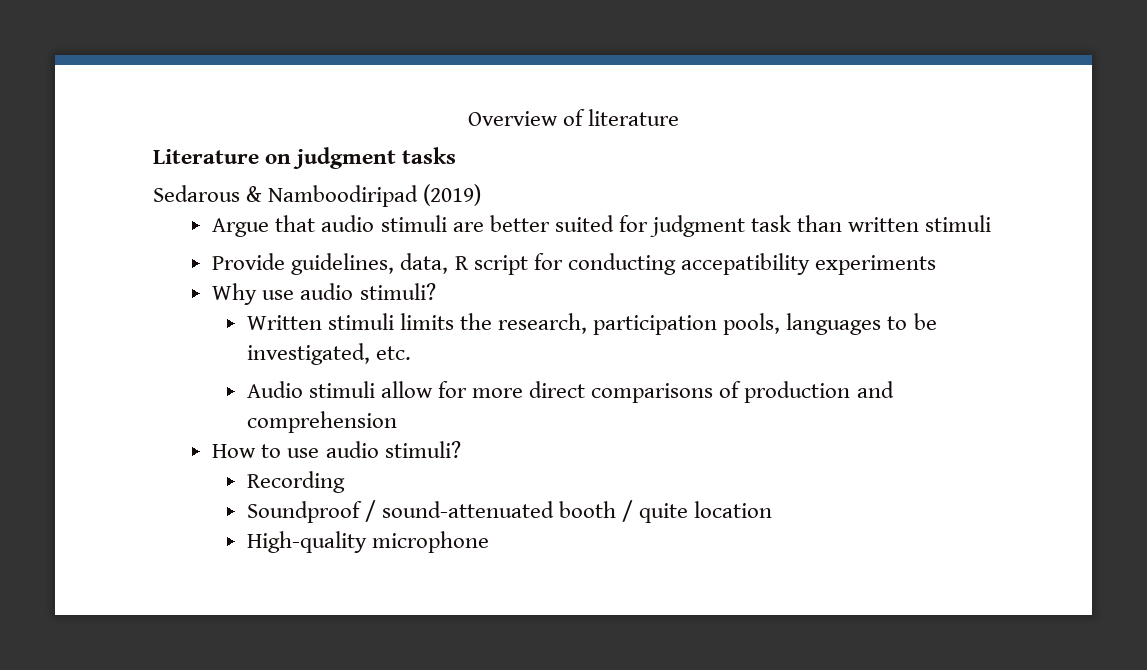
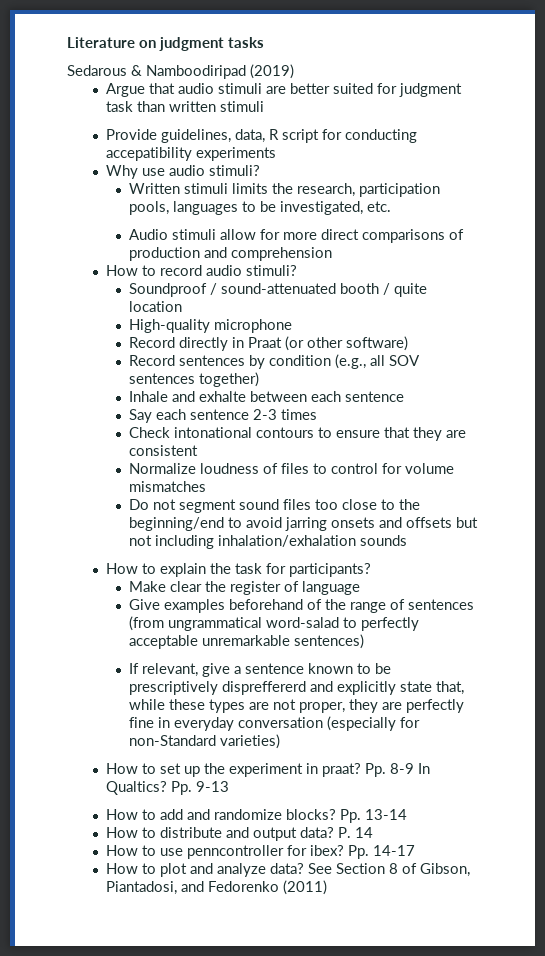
- Overview of literature
- How to use audio stimuli?
- Recording
+ How to record audio stimuli?
+ Record directly in Praat (or other software)
+ Record sentences by condition (e.g., all SOV sentences together)
+ Inhale and exhalte between each sentence
+ Say each sentence 2-3 times
+ Check intonational contours to ensure that they are consistent
+ Normalize loudness of files to control for volume mismatches
+ Do not segment sound files too close to the beginning/end to avoid jarring onsets and offsets but not including inhalation/exhalation sounds
+ How to explain the task for participants?
+ Make clear the register of language
+ Give examples beforehand of the range of sentences (from ungrammatical word-salad to perfectly acceptable unremarkable sentences)
+ If relevant, give a sentence known to be prescriptively dispreffererd and explicitly state that, while these types are not proper, they are perfectly fine in everyday conversation (especially for non-Standard varieties)
+ How to set up the experiment in praat? Pp. 8-9 In Qualtics? Pp. 9-13
+ How to add and randomize blocks? Pp. 13-14
+ How to distribute and output data? P. 14
+ How to use penncontroller for ibex? Pp. 14-17
+ How to plot and analyze data? See Section 8 of Gibson, Piantadosi, and Fedorenko (2011)

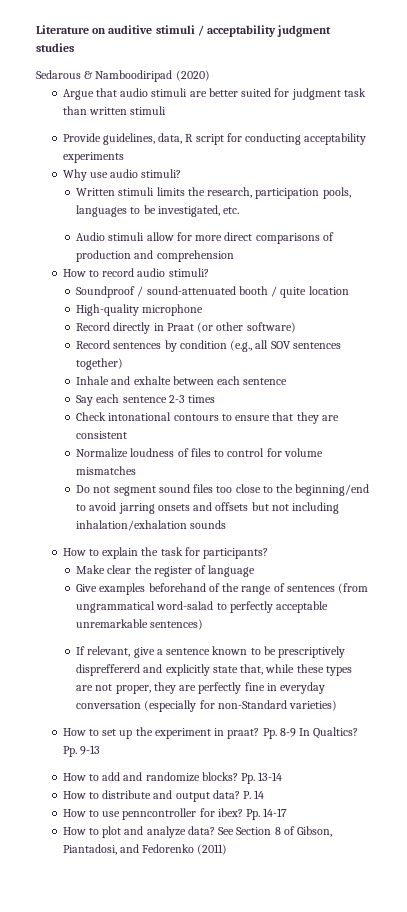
- Literature on judgment tasks
+ Literature on auditive stimuli / acceptability judgment studies
- Sedarous & Namboodiripad (2019)
+ Sedarous & Namboodiripad (2020)
- Provide guidelines, data, R script for conducting accepatibility experiments
+ Provide guidelines, data, R script for conducting acceptability experiments

